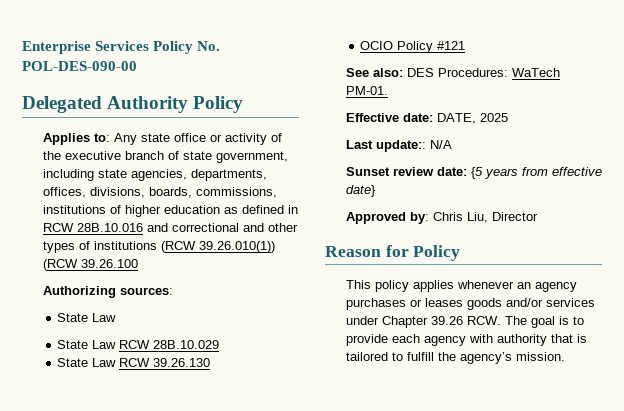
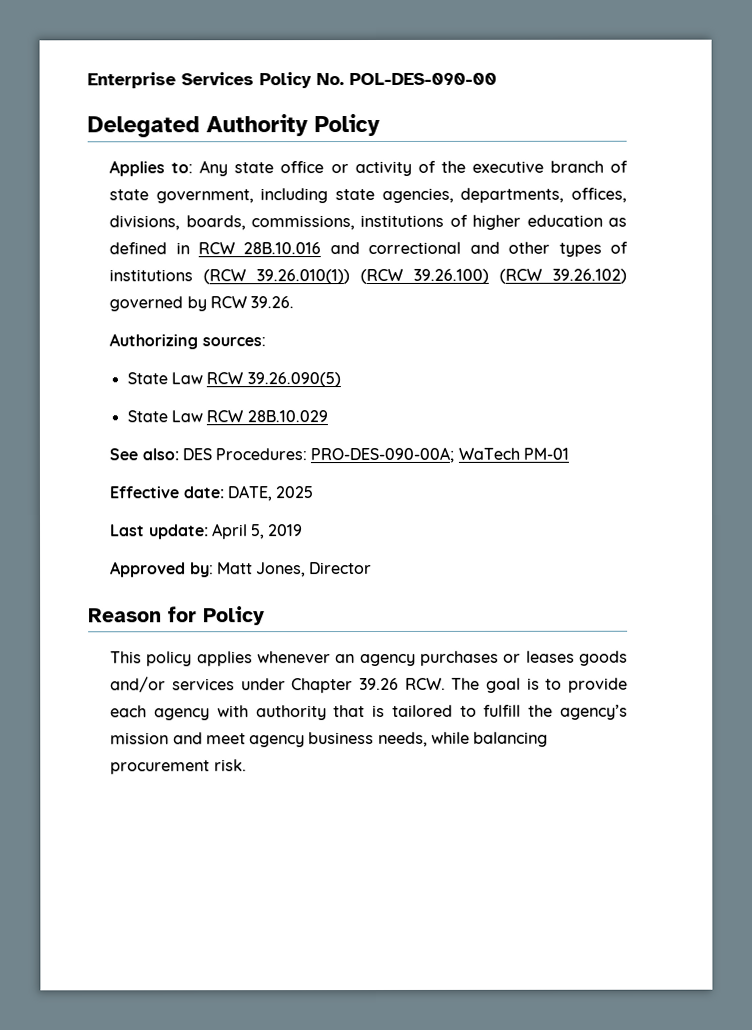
- Applies to: Any state office or activity of the executive branch of state government, including state agencies, departments, offices, divisions, boards, commissions, institutions of higher education as defined in RCW 28B.10.016 and correctional and other types of institutions (RCW 39.26.010(1)) (RCW 39.26.100
+ Applies to: Any state office or activity of the executive branch of state government, including state agencies, departments, offices, divisions, boards, commissions, institutions of higher education as defined in RCW 28B.10.016 and correctional and other types of institutions (RCW 39.26.010(1)) (RCW 39.26.100) (RCW 39.26.102) governed by RCW 39.26.
  Authorizing sources:
- State Law
+ State Law RCW 39.26.090(5)
- State Law RCW 39.26.130
- OCIO Policy #121
- See also: DES Procedures: WaTech PM-01.
+ See also: DES Procedures: PRO-DES-090-00A; WaTech PM-01
- Last update:: N/A
- Sunset review date: {5 years from effective date}
+ Last update: April 5, 2019
- Approved by: Chris Liu, Director
+ Approved by: Matt Jones, Director
- This policy applies whenever an agency purchases or leases goods and/or services under Chapter 39.26 RCW. The goal is to provide each agency with authority that is tailored to fulfill the agency’s mission.
+ This policy applies whenever an agency purchases or leases goods and/or services under Chapter 39.26 RCW. The goal is to provide each agency with authority that is tailored to fulfill the agency’s mission and meet agency business needs, while balancing procurement risk.

